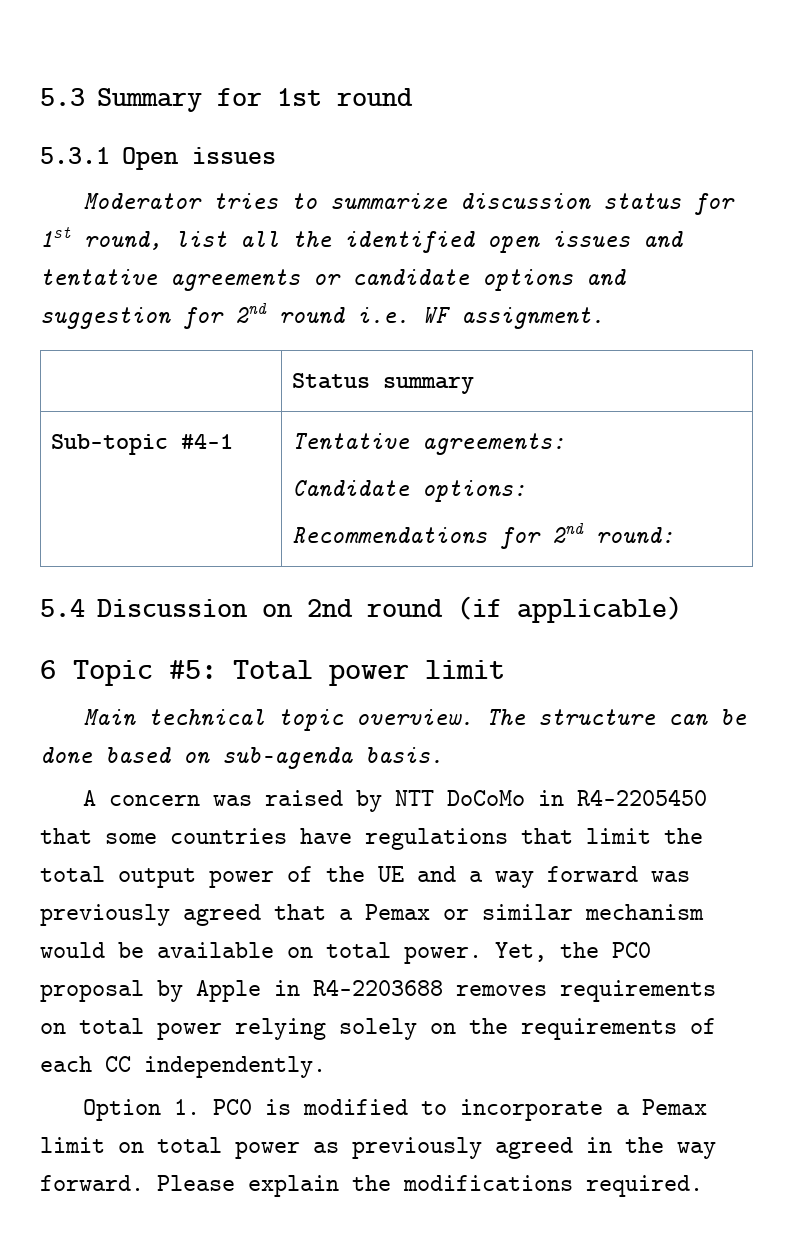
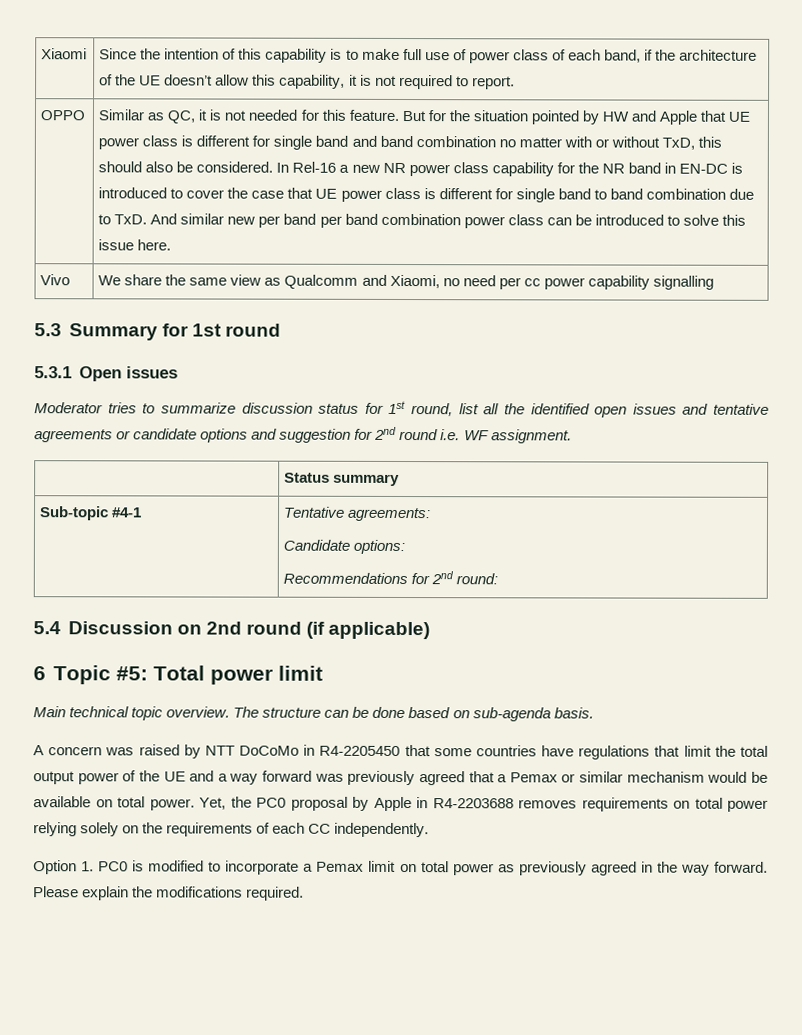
+ Xiaomi | Since the intention of this capability is to make full use of power class of each band, if the architecture of the UE doesn’t allow this capability, it is not required to report.
+ OPPO | Similar as QC, it is not needed for this feature. But for the situation pointed by HW and Apple that UE power class is different for single band and band combination no matter with or without TxD, this should also be considered. In Rel-16 a new NR power class capability for the NR band in EN-DC is introduced to cover the case that UE power class is different for single band to band combination due to TxD. And similar new per band per band combination power class can be introduced to solve this issue here.
+ Vivo | We share the same view as Qualcomm and Xiaomi, no need per cc power capability signalling

